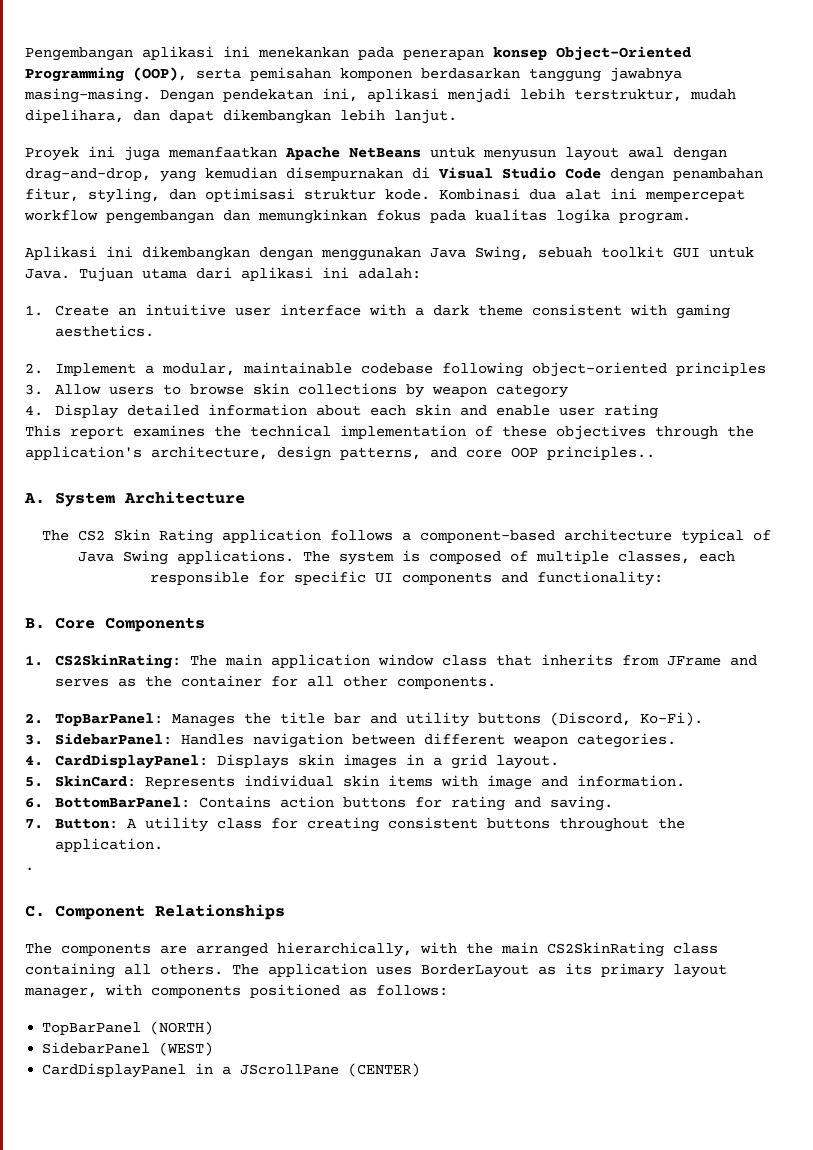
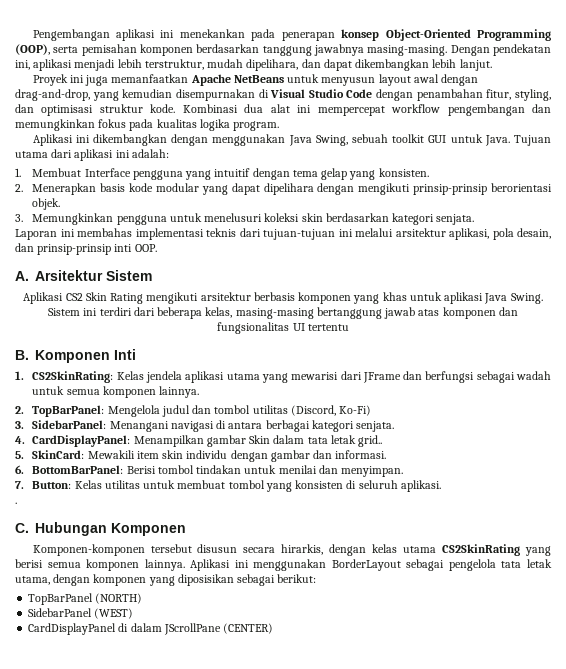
- 1. Create an intuitive user interface with a dark theme consistent with gaming aesthetics.
- 2. Implement a modular, maintainable codebase following object-oriented principles
- 3. Allow users to browse skin collections by weapon category
- 4. Display detailed information about each skin and enable user rating
- This report examines the technical implementation of these objectives through the application's architecture, design patterns, and core OOP principles..
- A. System Architecture
- The CS2 Skin Rating application follows a component-based architecture typical of Java Swing applications. The system is composed of multiple classes, each responsible for specific UI components and functionality:
+ 1. Membuat Interface pengguna yang intuitif dengan tema gelap yang konsisten.
+ 2. Menerapkan basis kode modular yang dapat dipelihara dengan mengikuti prinsip-prinsip berorientasi objek.
+ 3. Memungkinkan pengguna untuk menelusuri koleksi skin berdasarkan kategori senjata.
+ Laporan ini membahas implementasi teknis dari tujuan-tujuan ini melalui arsitektur aplikasi, pola desain, dan prinsip-prinsip inti OOP.
+ A. Arsitektur Sistem
+ Aplikasi CS2 Skin Rating mengikuti arsitektur berbasis komponen yang khas untuk aplikasi Java Swing. Sistem ini terdiri dari beberapa kelas, masing-masing bertanggung jawab atas komponen dan fungsionalitas UI tertentu
- B. Core Components
+ B. Komponen Inti
- 1. CS2SkinRating: The main application window class that inherits from JFrame and serves as the container for all other components.
- 2. TopBarPanel: Manages the title bar and utility buttons (Discord, Ko-Fi).
- 3. SidebarPanel: Handles navigation between different weapon categories.
- 4. CardDisplayPanel: Displays skin images in a grid layout.
- 5. SkinCard: Represents individual skin items with image and information.
- 6. BottomBarPanel: Contains action buttons for rating and saving.
- 7. Button: A utility class for creating consistent buttons throughout the application.
+ 1. CS2SkinRating: Kelas jendela aplikasi utama yang mewarisi dari JFrame dan berfungsi sebagai wadah untuk semua komponen lainnya.
+ 2. TopBarPanel: Mengelola judul dan tombol utilitas (Discord, Ko-Fi)
+ 3. SidebarPanel: Menangani navigasi di antara berbagai kategori senjata.
+ 4. CardDisplayPanel: Menampilkan gambar Skin dalam tata letak grid..
+ 5. SkinCard: Mewakili item skin individu dengan gambar dan informasi.
+ 6. BottomBarPanel: Berisi tombol tindakan untuk menilai dan menyimpan.
+ 7. Button: Kelas utilitas untuk membuat tombol yang konsisten di seluruh aplikasi.
  .
- C. Component Relationships
- The components are arranged hierarchically, with the main CS2SkinRating class containing all others. The application uses BorderLayout as its primary layout manager, with components positioned as follows:
+ C. Hubungan Komponen
+ Komponen-komponen tersebut disusun secara hirarkis, dengan kelas utama CS2SkinRating yang berisi semua komponen lainnya. Aplikasi ini menggunakan BorderLayout sebagai pengelola tata letak utama, dengan komponen yang diposisikan sebagai berikut:
- CardDisplayPanel in a JScrollPane (CENTER)
+ CardDisplayPanel di dalam JScrollPane (CENTER)

